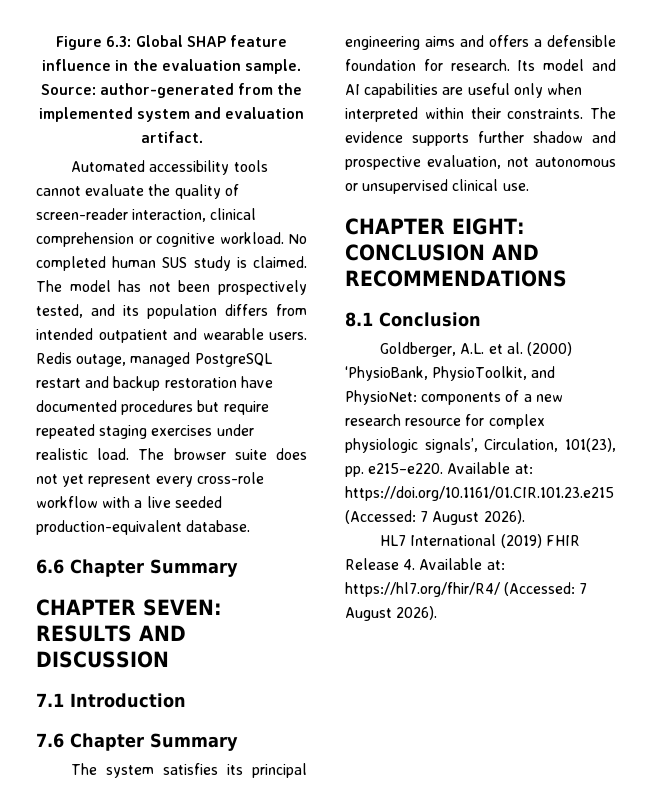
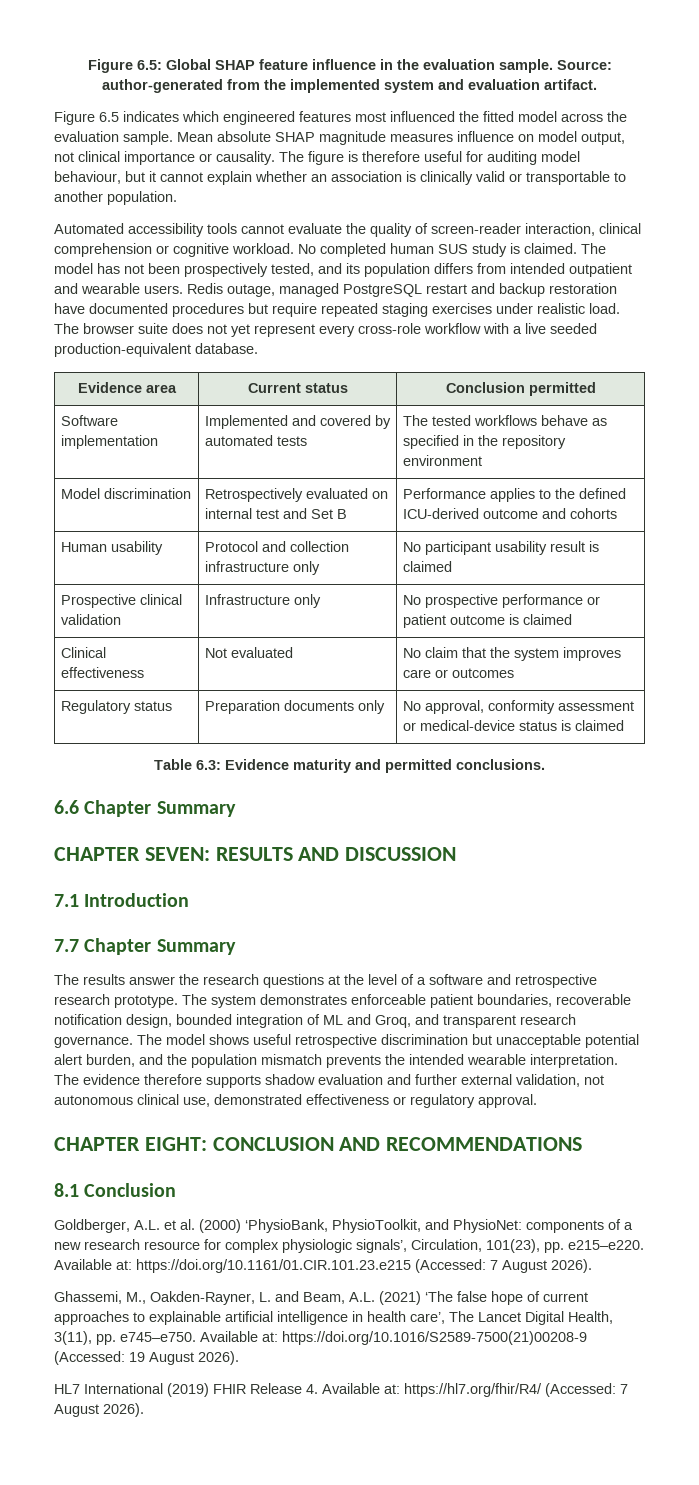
- Figure 6.3: Global SHAP feature influence in the evaluation sample.
+ Figure 6.5: Global SHAP feature influence in the evaluation sample.
+ Figure 6.5 indicates which engineered features most influenced the fitted model across the evaluation sample. Mean absolute SHAP magnitude measures influence on model output, not clinical importance or causality. The figure is therefore useful for auditing model behaviour, but it cannot explain whether an association is clinically valid or transportable to another population.
+ Evidence area | Current status | Conclusion permitted
+ Software implementation | Implemented and covered by automated tests | The tested workflows behave as specified in the repository environment
+ Model discrimination | Retrospectively evaluated on internal test and Set B | Performance applies to the defined ICU-derived outcome and cohorts
+ Human usability | Protocol and collection infrastructure only | No participant usability result is claimed
+ Prospective clinical validation | Infrastructure only | No prospective performance or patient outcome is claimed
+ Clinical effectiveness | Not evaluated | No claim that the system improves care or outcomes
+ Regulatory status | Preparation documents only | No approval, conformity assessment or medical-device status is claimed
+ Table 6.3: Evidence maturity and permitted conclusions.
- 7.6 Chapter Summary
+ 7.7 Chapter Summary
- The system satisfies its principal engineering aims and offers a defensible foundation for research. Its model and AI capabilities are useful only when interpreted within their constraints. The evidence supports further shadow and prospective evaluation, not autonomous or unsupervised clinical use.
+ The results answer the research questions at the level of a software and retrospective research prototype. The system demonstrates enforceable patient boundaries, recoverable notification design, bounded integration of ML and Groq, and transparent research governance. The model shows useful retrospective discrimination but unacceptable potential alert burden, and the population mismatch prevents the intended wearable interpretation. The evidence therefore supports shadow evaluation and further external validation, not autonomous clinical use, demonstrated effectiveness or regulatory approval.
+ Ghassemi, M., Oakden-Rayner, L. and Beam, A.L. (2021) ‘The false hope of current approaches to explainable artificial intelligence in health care’, The Lancet Digital Health, 3(11), pp. e745–e750. Available at: https://doi.org/10.1016/S2589-7500(21)00208-9 (Accessed: 19 August 2026).

